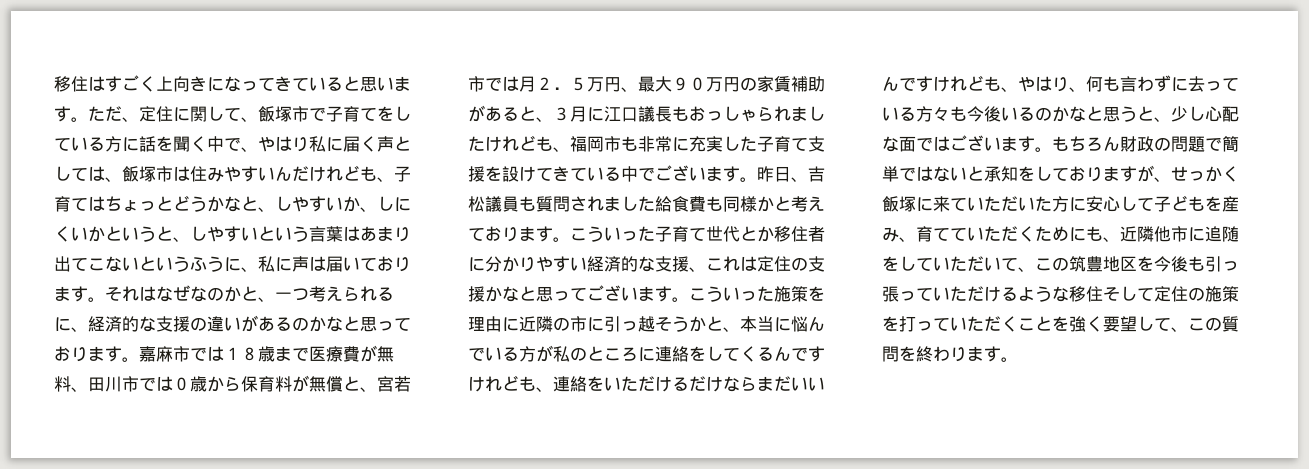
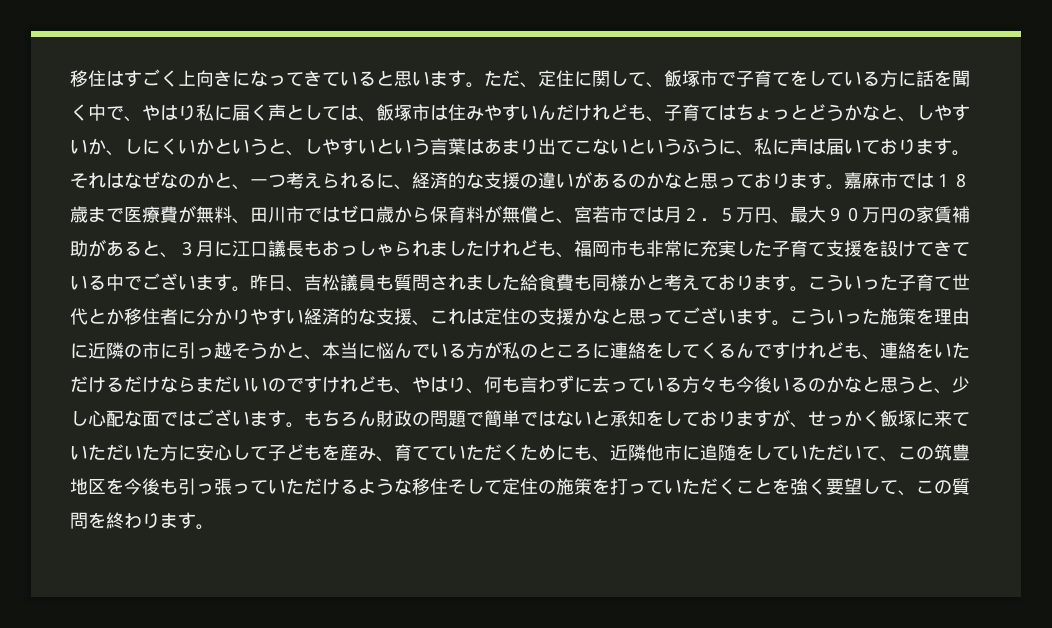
- 嘉麻市では１８歳まで医療費が無料、田川市では０歳から保育料が無償と、宮若市では月２．５万円、最大９０万円の家賃補助があると、３月に江口議長もおっしゃられましたけれども、福岡市も非常に充実した子育て支援を設けてきている中でございます。
+ 嘉麻市では１８歳まで医療費が無料、田川市ではゼロ歳から保育料が無償と、宮若市では月２．５万円、最大９０万円の家賃補助があると、３月に江口議長もおっしゃられましたけれども、福岡市も非常に充実した子育て支援を設けてきている中でございます。
- こういった施策を理由に近隣の市に引っ越そうかと、本当に悩んでいる方が私のところに連絡をしてくるんですけれども、連絡をいただけるだけならまだいいんですけれども、やはり、何も言わずに去っている方々も今後いるのかなと思うと、少し心配な面ではございます。
+ こういった施策を理由に近隣の市に引っ越そうかと、本当に悩んでいる方が私のところに連絡をしてくるんですけれども、連絡をいただけるだけならまだいいのですけれども、やはり、何も言わずに去っている方々も今後いるのかなと思うと、少し心配な面ではございます。

